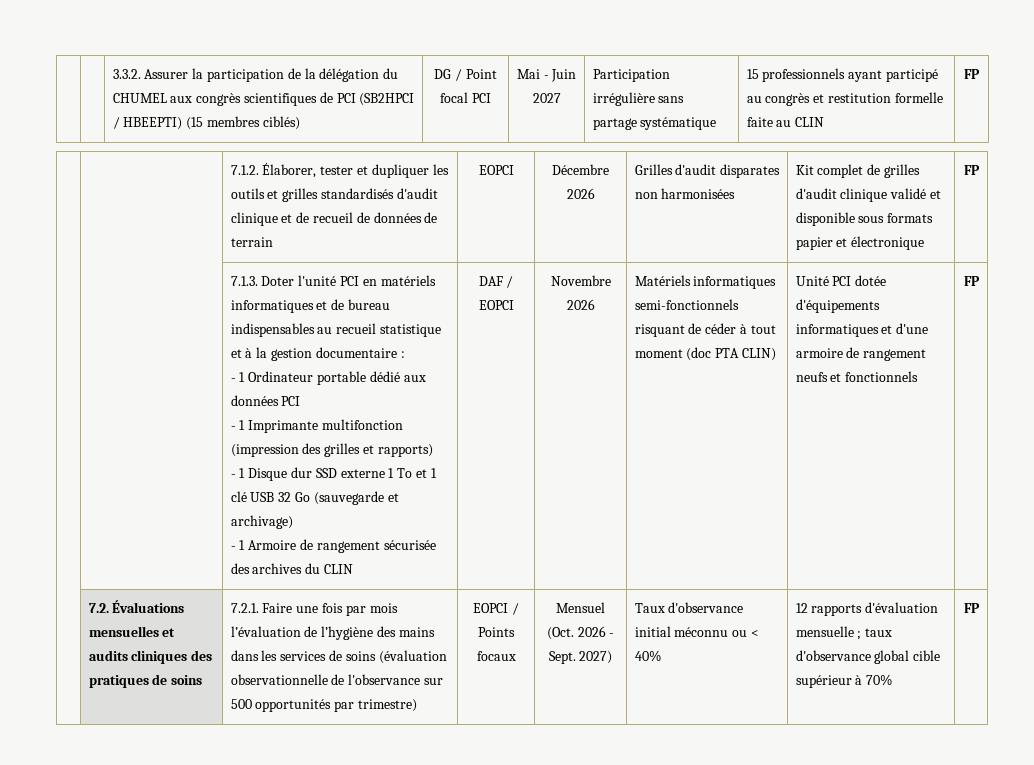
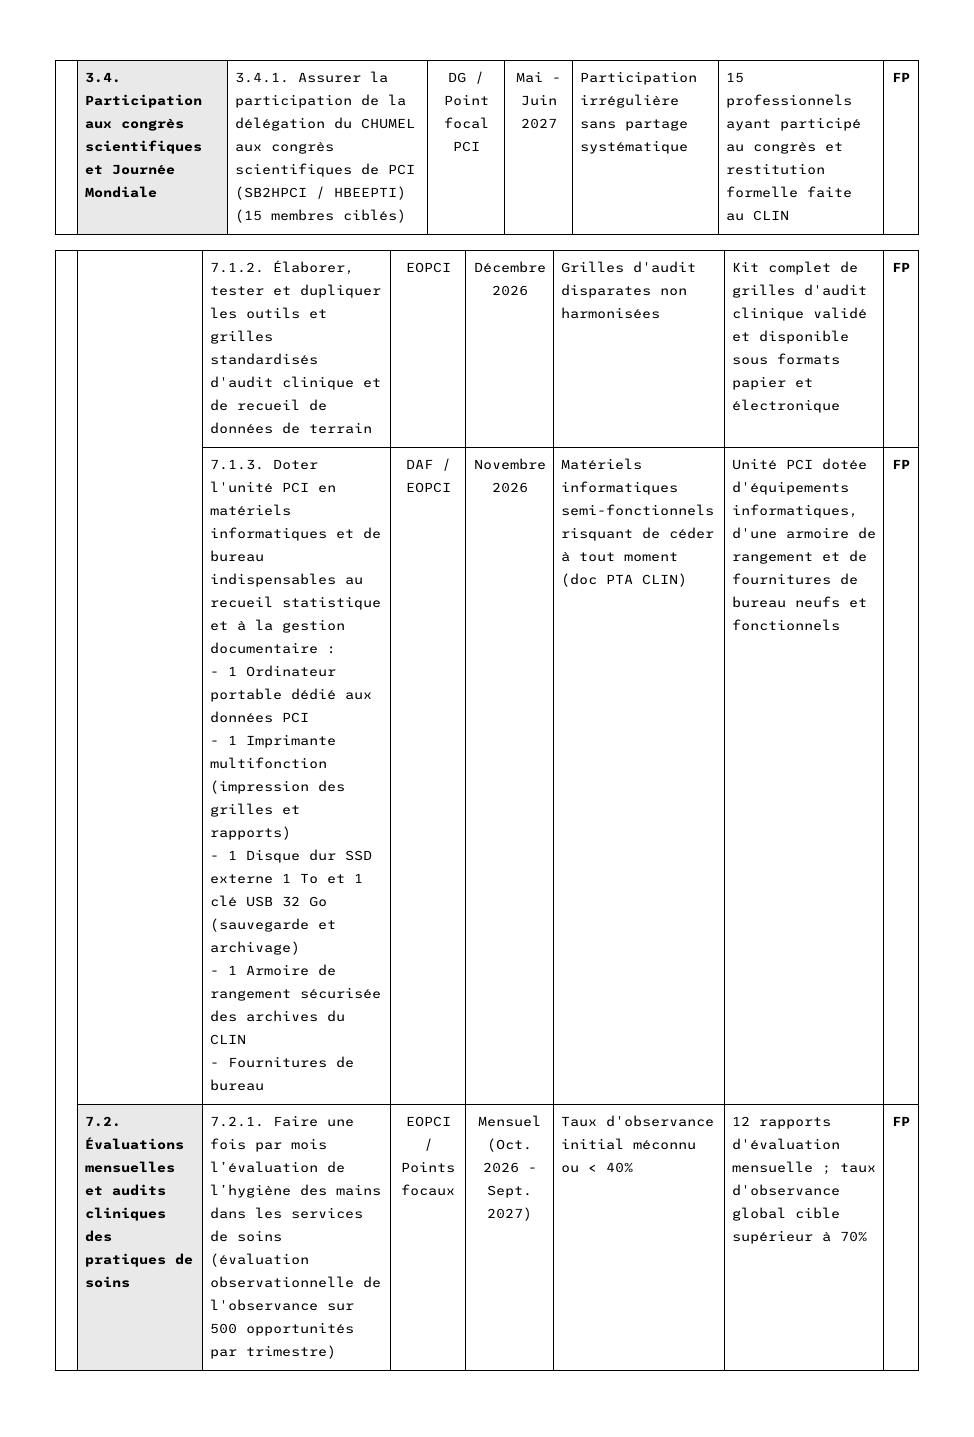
- 3.3.2. Assurer la participation de la délégation du CHUMEL aux congrès scientifiques de PCI (SB2HPCI / HBEEPTI) (15 membres ciblés)
+ 3.4. Participation aux congrès scientifiques et Journée Mondiale | 3.4.1. Assurer la participation de la délégation du CHUMEL aux congrès scientifiques de PCI (SB2HPCI / HBEEPTI) (15 membres ciblés)
+ - Fournitures de bureau
- Unité PCI dotée d'équipements informatiques et d'une armoire de rangement neufs et fonctionnels
+ Unité PCI dotée d'équipements informatiques, d'une armoire de rangement et de fournitures de bureau neufs et fonctionnels

